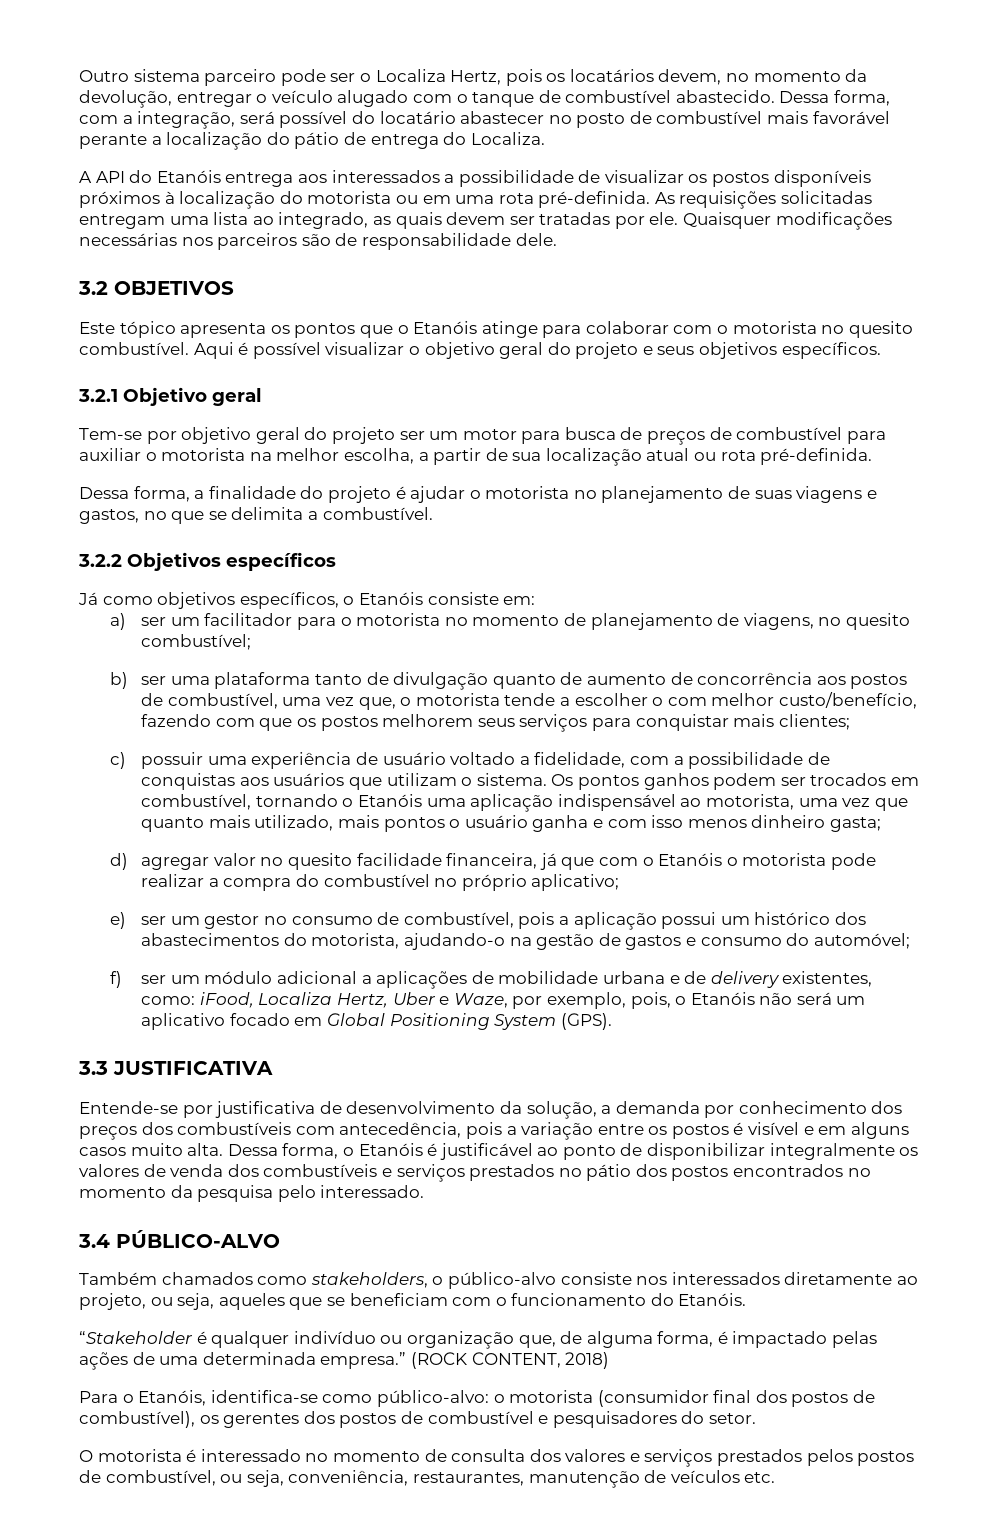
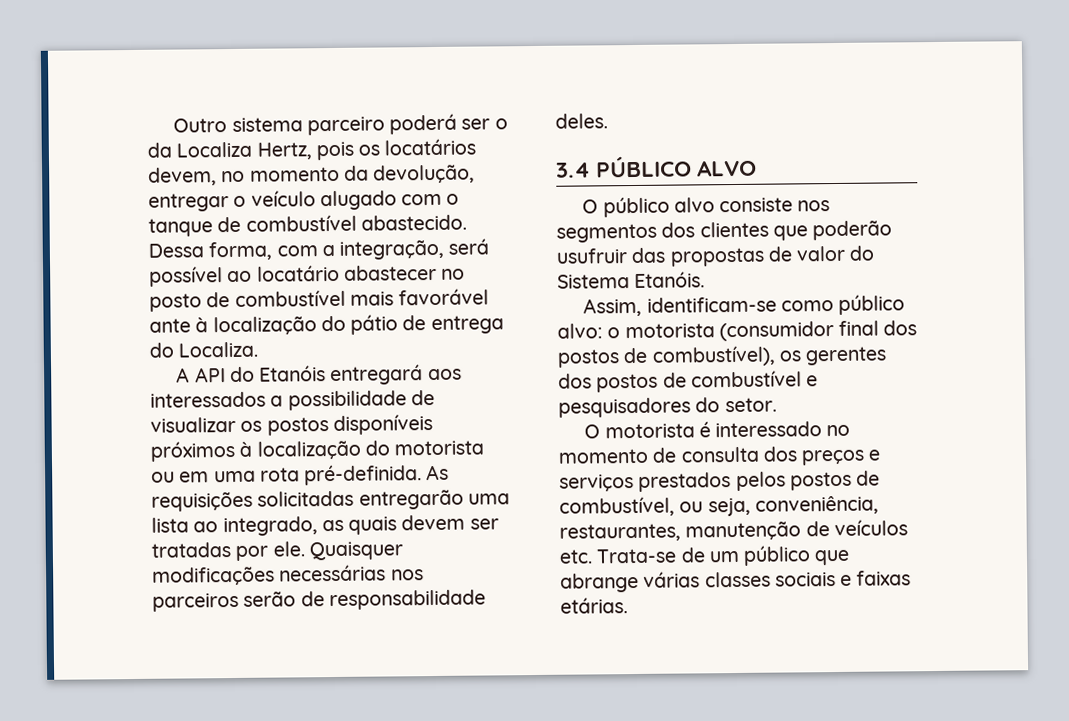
- Outro sistema parceiro pode ser o Localiza Hertz, pois os locatários devem, no momento da devolução, entregar o veículo alugado com o tanque de combustível abastecido.
+ Outro sistema parceiro poderá ser o da Localiza Hertz, pois os locatários devem, no momento da devolução, entregar o veículo alugado com o tanque de combustível abastecido.
- Dessa forma, com a integração, será possível do locatário abastecer no posto de combustível mais favorável perante a localização do pátio de entrega do Localiza.
+ Dessa forma, com a integração, será possível ao locatário abastecer no posto de combustível mais favorável ante à localização do pátio de entrega do Localiza.
- A API do Etanóis entrega aos interessados a possibilidade de visualizar os postos disponíveis próximos à localização do motorista ou em uma rota pré-definida.
+ A API do Etanóis entregará aos interessados a possibilidade de visualizar os postos disponíveis próximos à localização do motorista ou em uma rota pré-definida.
- As requisições solicitadas entregam uma lista ao integrado, as quais devem ser tratadas por ele.
+ As requisições solicitadas entregarão uma lista ao integrado, as quais devem ser tratadas por ele.
- Quaisquer modificações necessárias nos parceiros são de responsabilidade dele.
- 3.2 OBJETIVOS
- Este tópico apresenta os pontos que o Etanóis atinge para colaborar com o motorista no quesito combustível. Aqui é possível visualizar o objetivo geral do projeto e seus objetivos específicos.
- 3.2.1 Objetivo geral
- Tem-se por objetivo geral do projeto ser um motor para busca de preços de combustível para auxiliar o motorista na melhor escolha, a partir de sua localização atual ou rota pré-definida.
- Dessa forma, a finalidade do projeto é ajudar o motorista no planejamento de suas viagens e gastos, no que se delimita a combustível.
- 3.2.2 Objetivos específicos
- Já como objetivos específicos, o Etanóis consiste em:
- a) ser um facilitador para o motorista no momento de planejamento de viagens, no quesito combustível;
- b) ser uma plataforma tanto de divulgação quanto de aumento de concorrência aos postos de combustível, uma vez que, o motorista tende a escolher o com melhor custo/benefício, fazendo com que os postos melhorem seus serviços para conquistar mais clientes;
- c) possuir uma experiência de usuário voltado a fidelidade, com a possibilidade de conquistas aos usuários que utilizam o sistema. Os pontos ganhos podem ser trocados em combustível, tornando o Etanóis uma aplicação indispensável ao motorista, uma vez que quanto mais utilizado, mais pontos o usuário ganha e com isso menos dinheiro gasta;
- d) agregar valor no quesito facilidade financeira, já que com o Etanóis o motorista pode realizar a compra do combustível no próprio aplicativo;
- e) ser um gestor no consumo de combustível, pois a aplicação possui um histórico dos abastecimentos do motorista, ajudando-o na gestão de gastos e consumo do automóvel;
- f) ser um módulo adicional a aplicações de mobilidade urbana e de delivery existentes, como: iFood, Localiza Hertz, Uber e Waze, por exemplo, pois, o Etanóis não será um aplicativo focado em Global Positioning System (GPS).
- 3.3 JUSTIFICATIVA
- Entende-se por justificativa de desenvolvimento da solução, a demanda por conhecimento dos preços dos combustíveis com antecedência, pois a variação entre os postos é visível e em alguns casos muito alta. Dessa forma, o Etanóis é justificável ao ponto de disponibilizar integralmente os valores de venda dos combustíveis e serviços prestados no pátio dos postos encontrados no momento da pesquisa pelo interessado.
- 3.4 PÚBLICO-ALVO
- Também chamados como stakeholders, o público-alvo consiste nos interessados diretamente ao projeto, ou seja, aqueles que se beneficiam com o funcionamento do Etanóis.
- “Stakeholder é qualquer indivíduo ou organização que, de alguma forma, é impactado pelas ações de uma determinada empresa.” (ROCK CONTENT, 2018)
- Para o Etanóis, identifica-se como público-alvo: o motorista (consumidor final dos postos de combustível), os gerentes dos postos de combustível e pesquisadores do setor.
+ Quaisquer modificações necessárias nos parceiros serão de responsabilidade deles.
+ 3.4 PÚBLICO ALVO
+ O público alvo consiste nos segmentos dos clientes que poderão usufruir das propostas de valor do Sistema Etanóis.
+ Assim, identificam-se como público alvo: o motorista (consumidor final dos postos de combustível), os gerentes dos postos de combustível e pesquisadores do setor.
- O motorista é interessado no momento de consulta dos valores e serviços prestados pelos postos de combustível, ou seja, conveniência, restaurantes, manutenção de veículos etc.
+ O motorista é interessado no momento de consulta dos preços e serviços prestados pelos postos de combustível, ou seja, conveniência, restaurantes, manutenção de veículos etc. Trata-se de um público que abrange várias classes sociais e faixas etárias.

